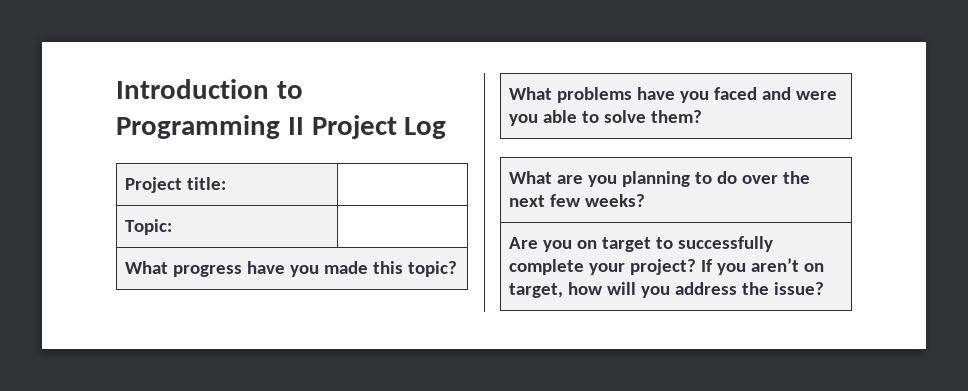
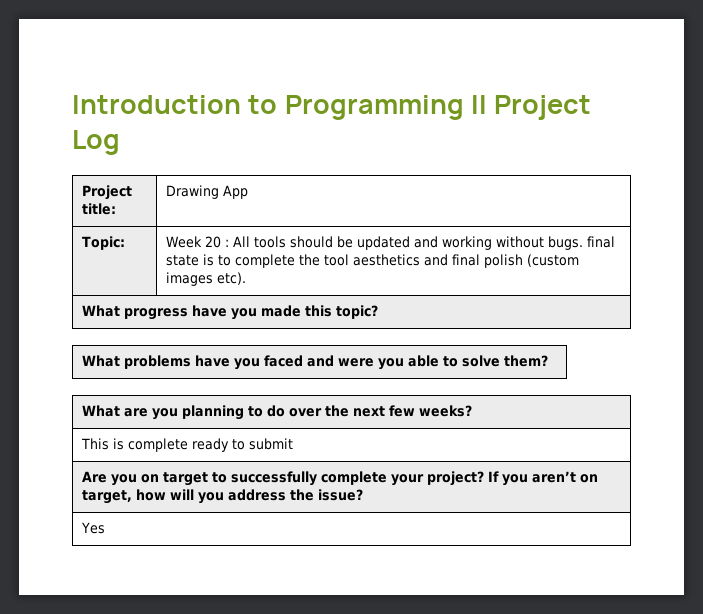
- Project title: |
+ Project title: | Drawing App
- Topic: |
+ Topic: | Week 20 : All tools should be updated and working without bugs. final state is to complete the tool aesthetics and final polish (custom images etc).
+ This is complete ready to submit
+ Yes

